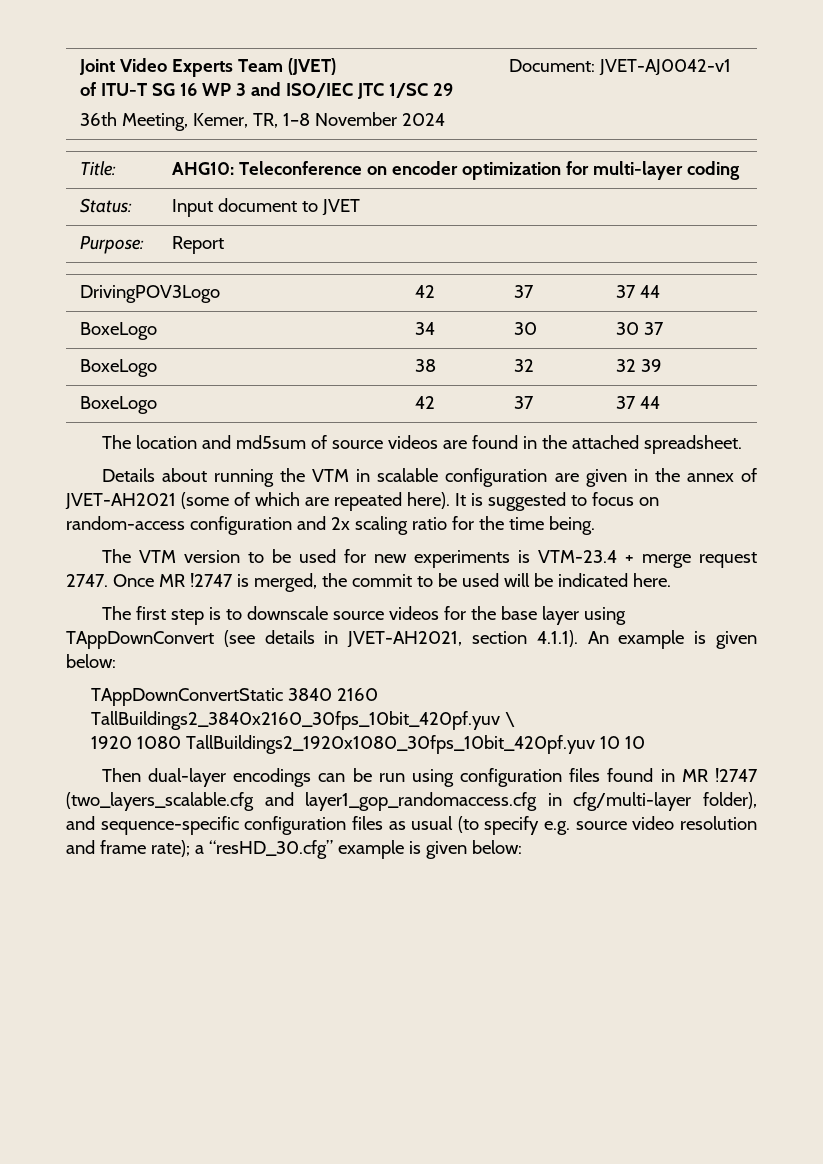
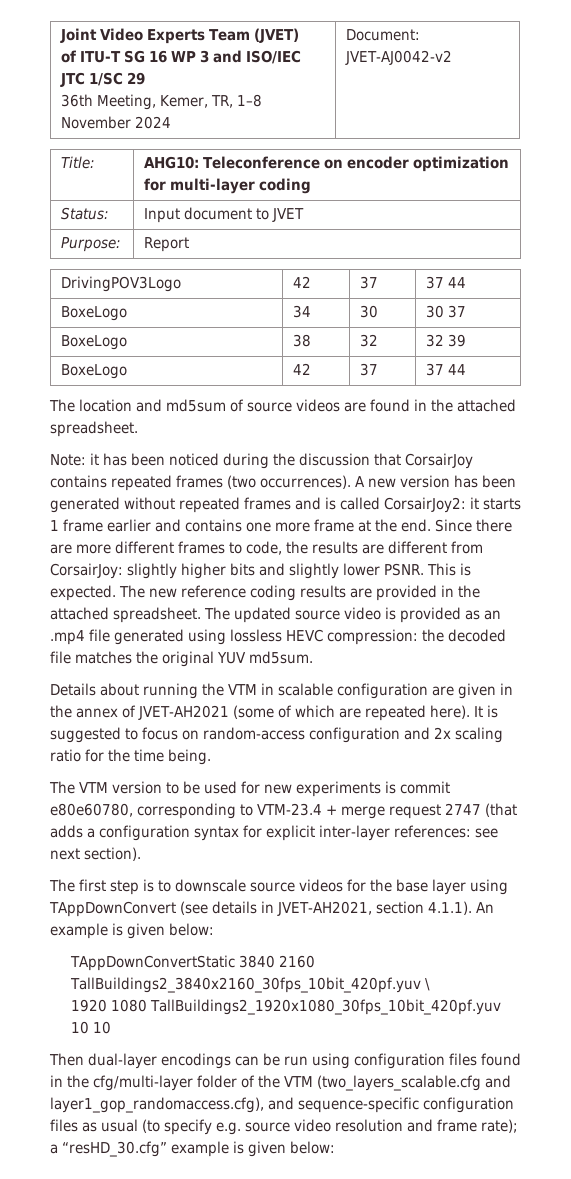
  Joint Video Experts Team (JVET)
  of ITU-T SG 16 WP 3 and ISO/IEC JTC 1/SC 29
- 36th Meeting, Kemer, TR, 1–8 November 2024 | Document: JVET-AJ0042-v1
+ 36th Meeting, Kemer, TR, 1–8 November 2024 | Document: JVET-AJ0042-v2
+ Note: it has been noticed during the discussion that CorsairJoy contains repeated frames (two occurrences). A new version has been generated without repeated frames and is called CorsairJoy2: it starts 1 frame earlier and contains one more frame at the end. Since there are more different frames to code, the results are different from CorsairJoy: slightly higher bits and slightly lower PSNR. This is expected. The new reference coding results are provided in the attached spreadsheet. The updated source video is provided as an .mp4 file generated using lossless HEVC compression: the decoded file matches the original YUV md5sum.
- The VTM version to be used for new experiments is VTM-23.4 + merge request 2747. Once MR !2747 is merged, the commit to be used will be indicated here.
+ The VTM version to be used for new experiments is commit e80e60780, corresponding to VTM-23.4 + merge request 2747 (that adds a configuration syntax for explicit inter-layer references: see next section).
- Then dual-layer encodings can be run using configuration files found in MR !2747 (two_layers_scalable.cfg and layer1_gop_randomaccess.cfg in cfg/multi-layer folder), and sequence-specific configuration files as usual (to specify e.g. source video resolution and frame rate); a “resHD_30.cfg” example is given below:
+ Then dual-layer encodings can be run using configuration files found in the cfg/multi-layer folder of the VTM (two_layers_scalable.cfg and layer1_gop_randomaccess.cfg), and sequence-specific configuration files as usual (to specify e.g. source video resolution and frame rate); a “resHD_30.cfg” example is given below:

